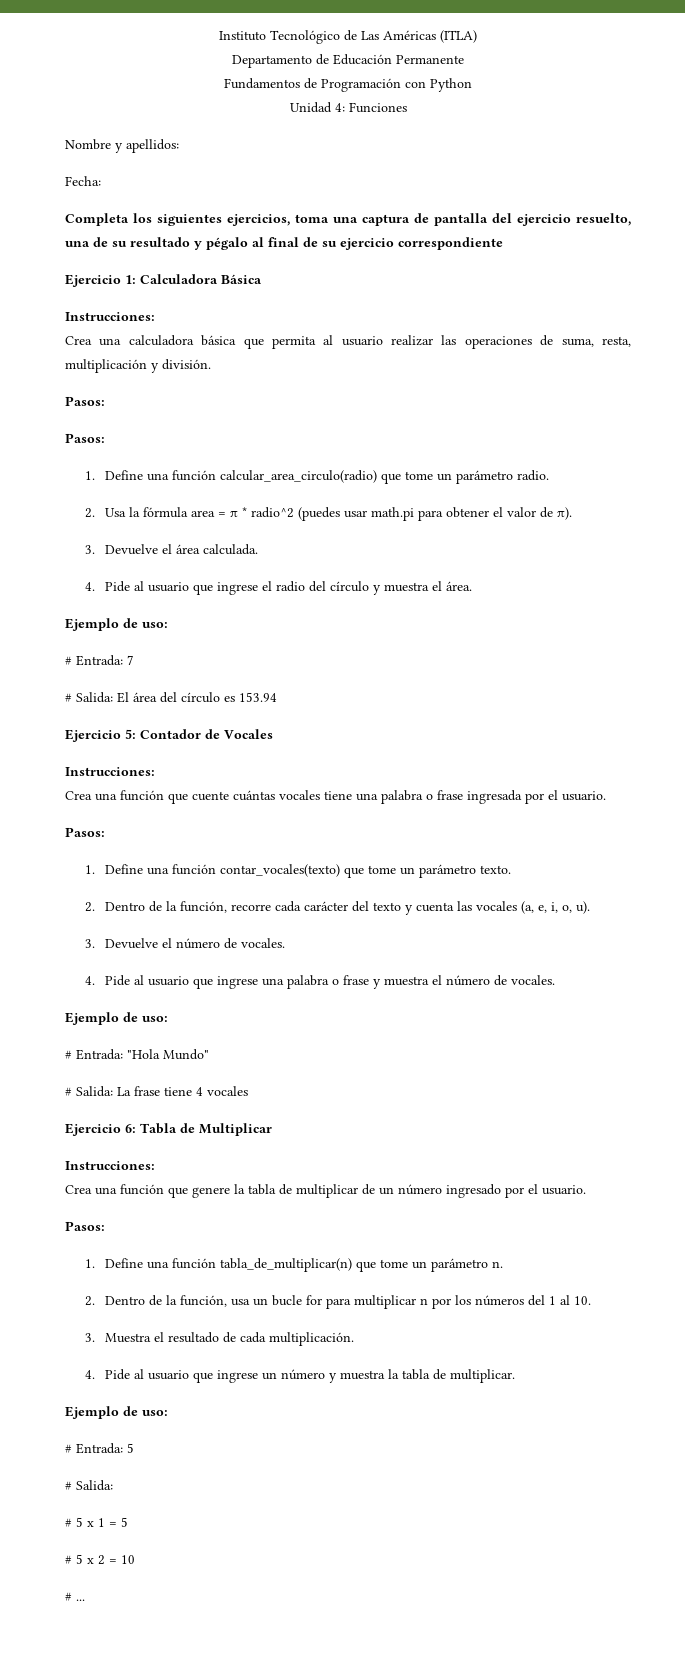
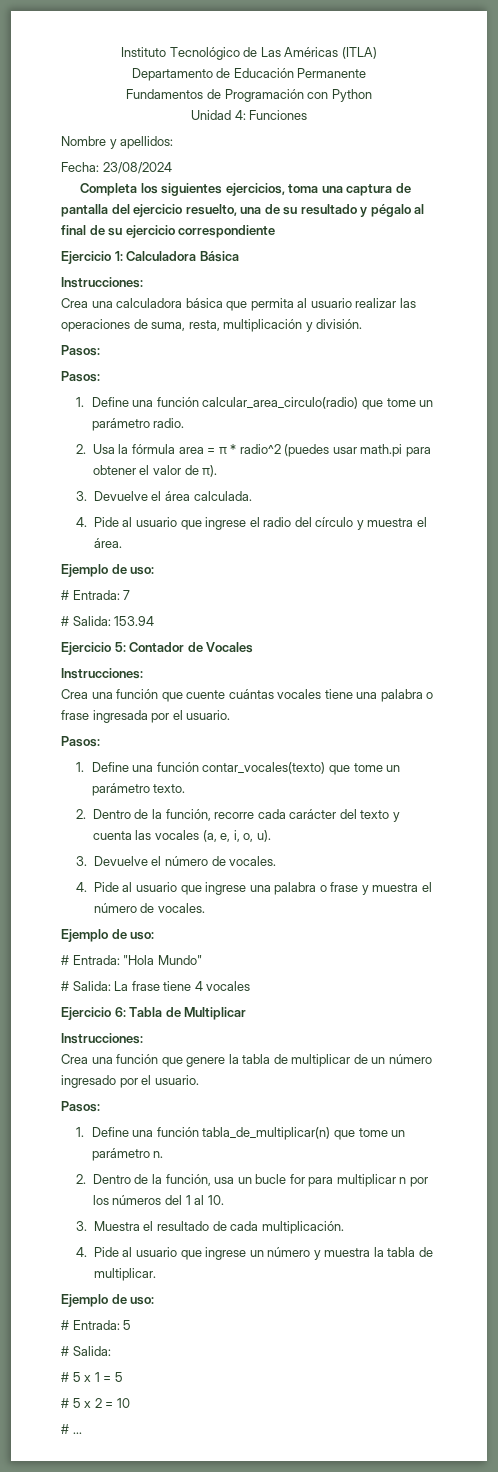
- Fecha:
+ Fecha: 23/08/2024
- # Salida: El área del círculo es 153.94
+ # Salida: 153.94

